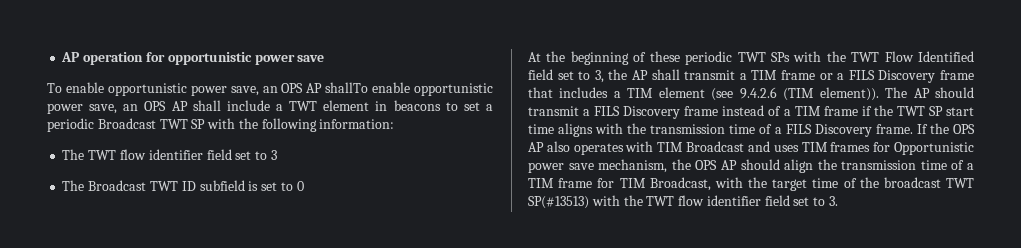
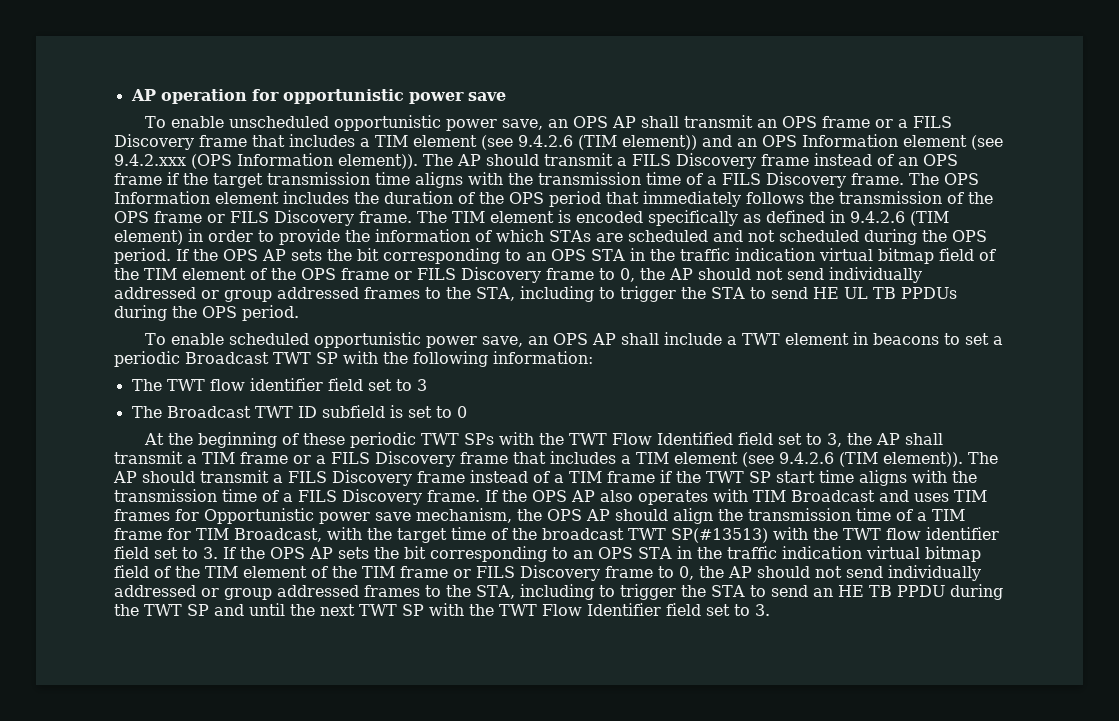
- To enable opportunistic power save, an OPS AP shallTo enable opportunistic power save, an OPS AP shall include a TWT element in beacons to set a periodic Broadcast TWT SP with the following information:
+ To enable unscheduled opportunistic power save, an OPS AP shall transmit an OPS frame or a FILS Discovery frame that includes a TIM element (see 9.4.2.6 (TIM element)) and an OPS Information element (see 9.4.2.xxx (OPS Information element)). The AP should transmit a FILS Discovery frame instead of an OPS frame if the target transmission time aligns with the transmission time of a FILS Discovery frame. The OPS Information element includes the duration of the OPS period that immediately follows the transmission of the OPS frame or FILS Discovery frame. The TIM element is encoded specifically as defined in 9.4.2.6 (TIM element) in order to provide the information of which STAs are scheduled and not scheduled during the OPS period. If the OPS AP sets the bit corresponding to an OPS STA in the traffic indication virtual bitmap field of the TIM element of the OPS frame or FILS Discovery frame to 0, the AP should not send individually addressed or group addressed frames to the STA, including to trigger the STA to send HE UL TB PPDUs during the OPS period.
+ To enable scheduled opportunistic power save, an OPS AP shall include a TWT element in beacons to set a periodic Broadcast TWT SP with the following information:
- If the OPS AP also operates with TIM Broadcast and uses TIM frames for Opportunistic power save mechanism, the OPS AP should align the transmission time of a TIM frame for TIM Broadcast, with the target time of the broadcast TWT SP(#13513) with the TWT flow identifier field set to 3.
+ If the OPS AP also operates with TIM Broadcast and uses TIM frames for Opportunistic power save mechanism, the OPS AP should align the transmission time of a TIM frame for TIM Broadcast, with the target time of the broadcast TWT SP(#13513) with the TWT flow identifier field set to 3. If the OPS AP sets the bit corresponding to an OPS STA in the traffic indication virtual bitmap field of the TIM element of the TIM frame or FILS Discovery frame to 0, the AP should not send individually addressed or group addressed frames to the STA, including to trigger the STA to send an HE TB PPDU during the TWT SP and until the next TWT SP with the TWT Flow Identifier field set to 3.

